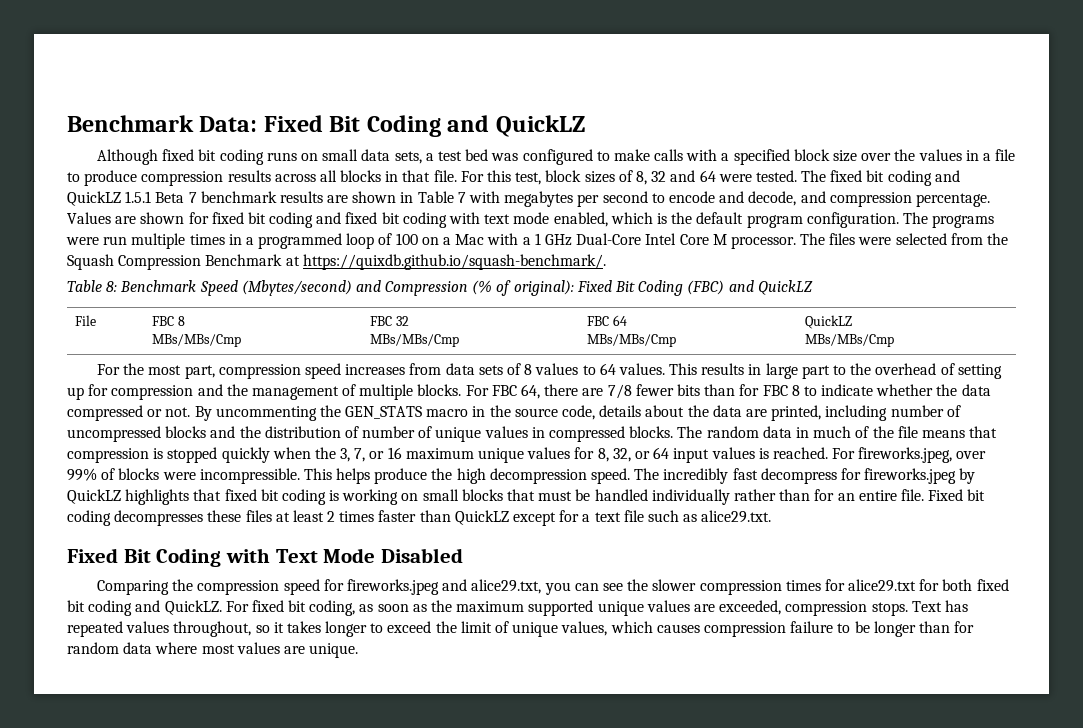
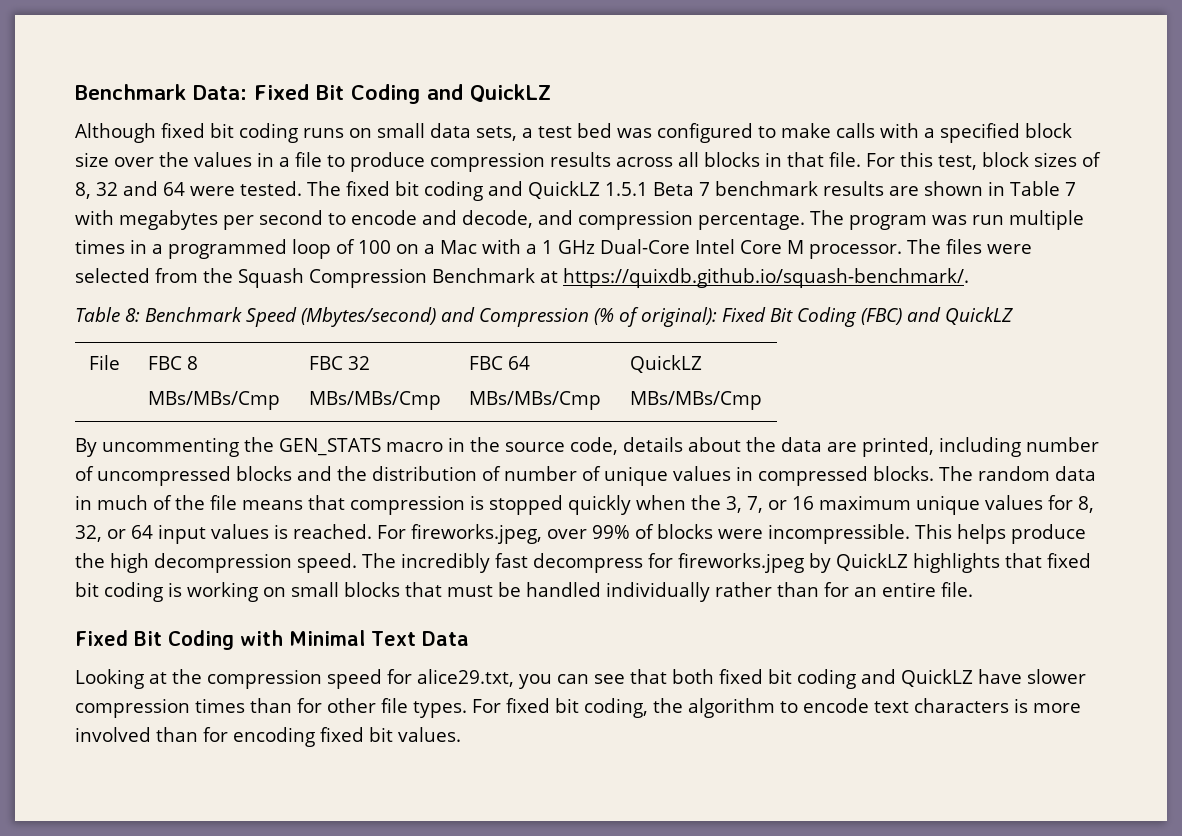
- Values are shown for fixed bit coding and fixed bit coding with text mode enabled, which is the default program configuration. The programs were run multiple times in a programmed loop of 100 on a Mac with a 1 GHz Dual-Core Intel Core M processor.
+ The program was run multiple times in a programmed loop of 100 on a Mac with a 1 GHz Dual-Core Intel Core M processor.
- For the most part, compression speed increases from data sets of 8 values to 64 values. This results in large part to the overhead of setting up for compression and the management of multiple blocks. For FBC 64, there are 7/8 fewer bits than for FBC 8 to indicate whether the data compressed or not.
- Fixed bit coding decompresses these files at least 2 times faster than QuickLZ except for a text file such as alice29.txt.
- Fixed Bit Coding with Text Mode Disabled
- Comparing the compression speed for fireworks.jpeg and alice29.txt, you can see the slower compression times for alice29.txt for both fixed bit coding and QuickLZ. For fixed bit coding, as soon as the maximum supported unique values are exceeded, compression stops. Text has repeated values throughout, so it takes longer to exceed the limit of unique values, which causes compression failure to be longer than for random data where most values are unique.
+ Fixed Bit Coding with Minimal Text Data
+ Looking at the compression speed for alice29.txt, you can see that both fixed bit coding and QuickLZ have slower compression times than for other file types. For fixed bit coding, the algorithm to encode text characters is more involved than for encoding fixed bit values.

